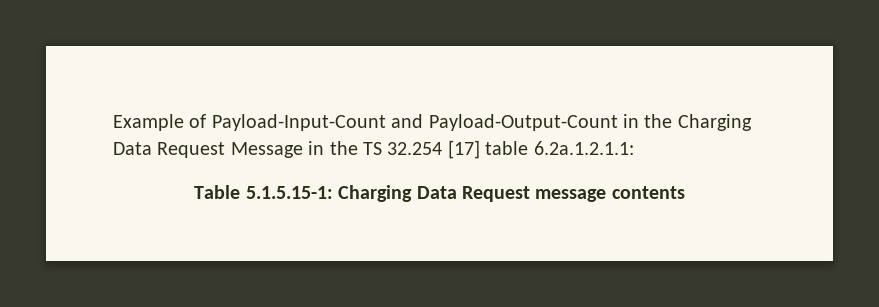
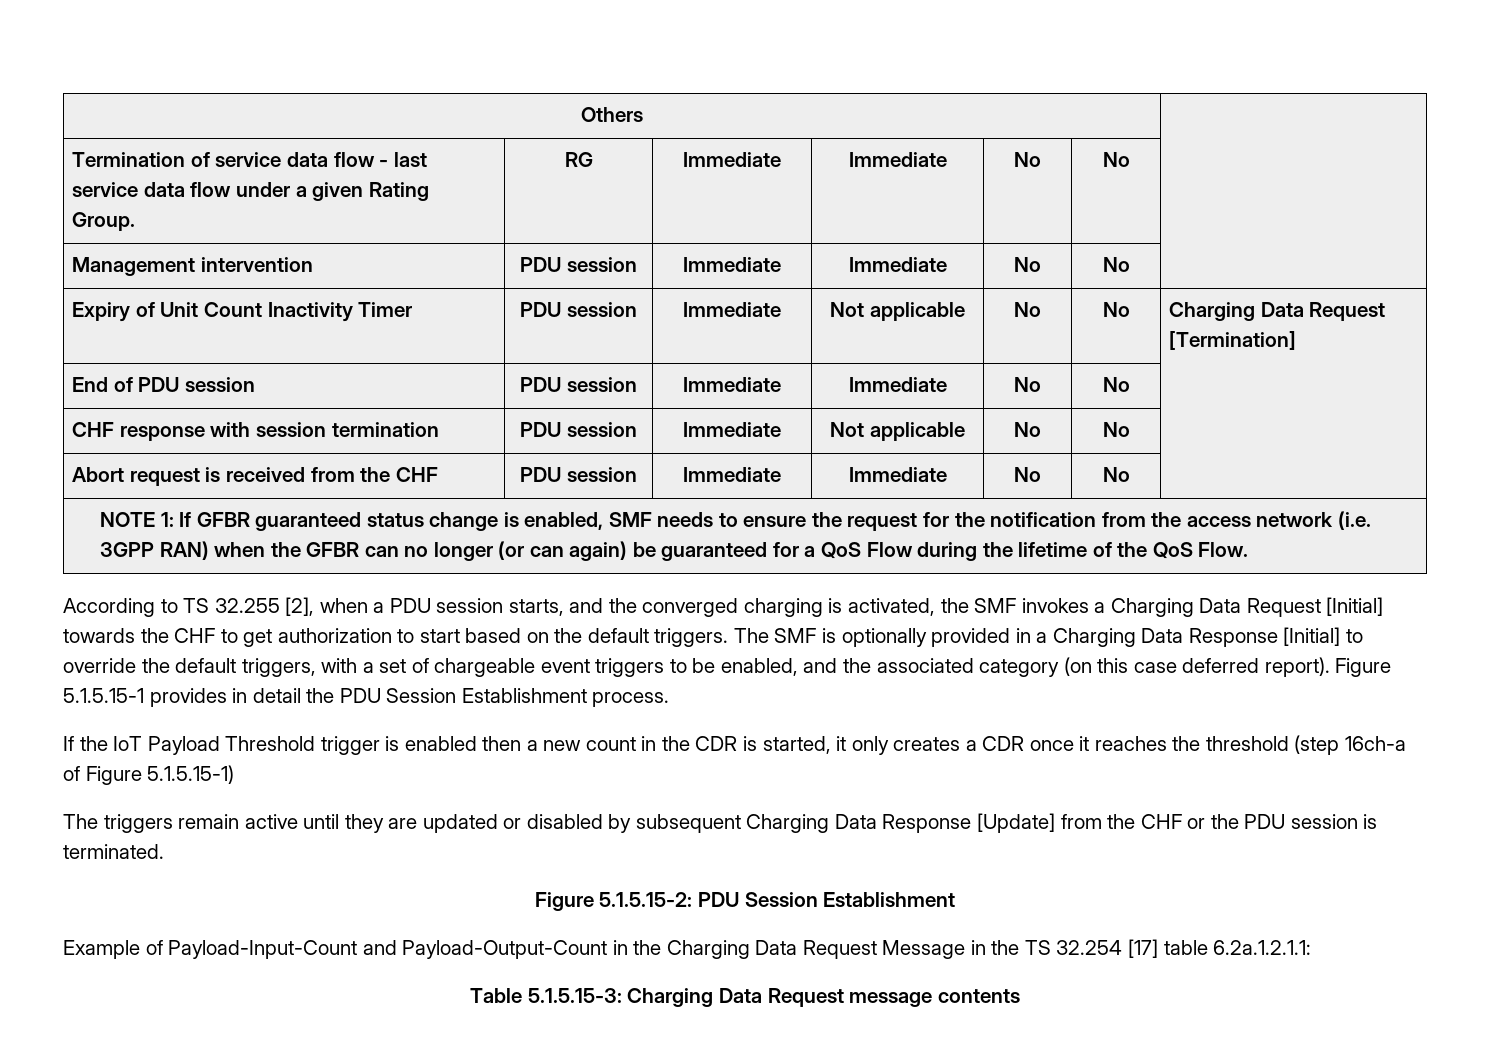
+ Others |
+ Termination of service data flow - last service data flow under a given Rating Group. | RG | Immediate | Immediate | No | No |
+ Management intervention | PDU session | Immediate | Immediate | No | No |
+ Expiry of Unit Count Inactivity Timer | PDU session | Immediate | Not applicable | No | No | Charging Data Request [Termination]
+ End of PDU session | PDU session | Immediate | Immediate | No | No |
+ CHF response with session termination | PDU session | Immediate | Not applicable | No | No |
+ Abort request is received from the CHF | PDU session | Immediate | Immediate | No | No |
+ NOTE 1: If GFBR guaranteed status change is enabled, SMF needs to ensure the request for the notification from the access network (i.e. 3GPP RAN) when the GFBR can no longer (or can again) be guaranteed for a QoS Flow during the lifetime of the QoS Flow.
+ According to TS 32.255 [2], when a PDU session starts, and the converged charging is activated, the SMF invokes a Charging Data Request [Initial] towards the CHF to get authorization to start based on the default triggers. The SMF is optionally provided in a Charging Data Response [Initial] to override the default triggers, with a set of chargeable event triggers to be enabled, and the associated category (on this case deferred report). Figure 5.1.5.15-1 provides in detail the PDU Session Establishment process.
+ If the IoT Payload Threshold trigger is enabled then a new count in the CDR is started, it only creates a CDR once it reaches the threshold (step 16ch-a of Figure 5.1.5.15-1)
+ The triggers remain active until they are updated or disabled by subsequent Charging Data Response [Update] from the CHF or the PDU session is terminated.
+ Figure 5.1.5.15-2: PDU Session Establishment
- Table 5.1.5.15-1: Charging Data Request message contents
+ Table 5.1.5.15-3: Charging Data Request message contents

